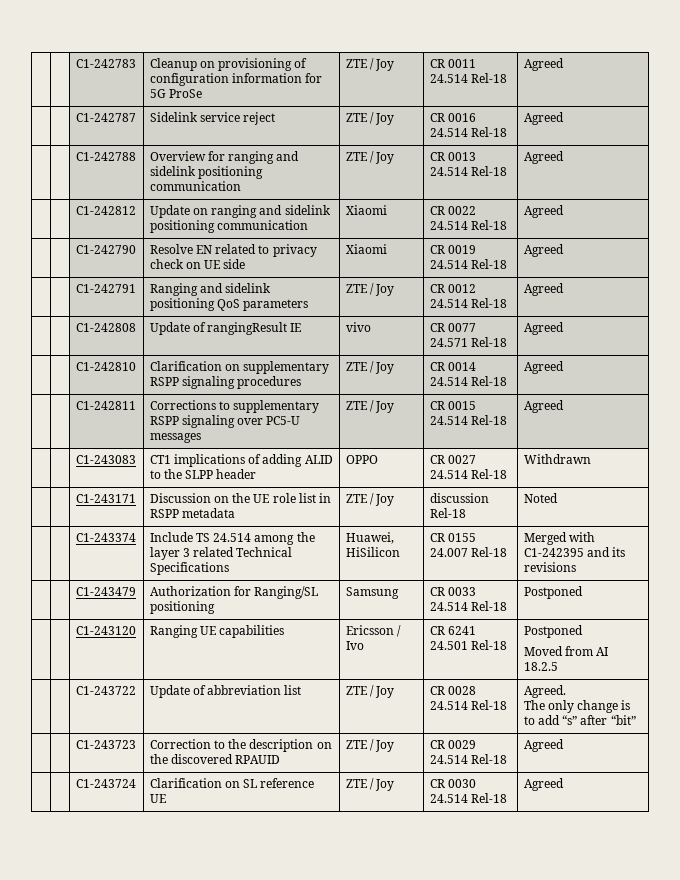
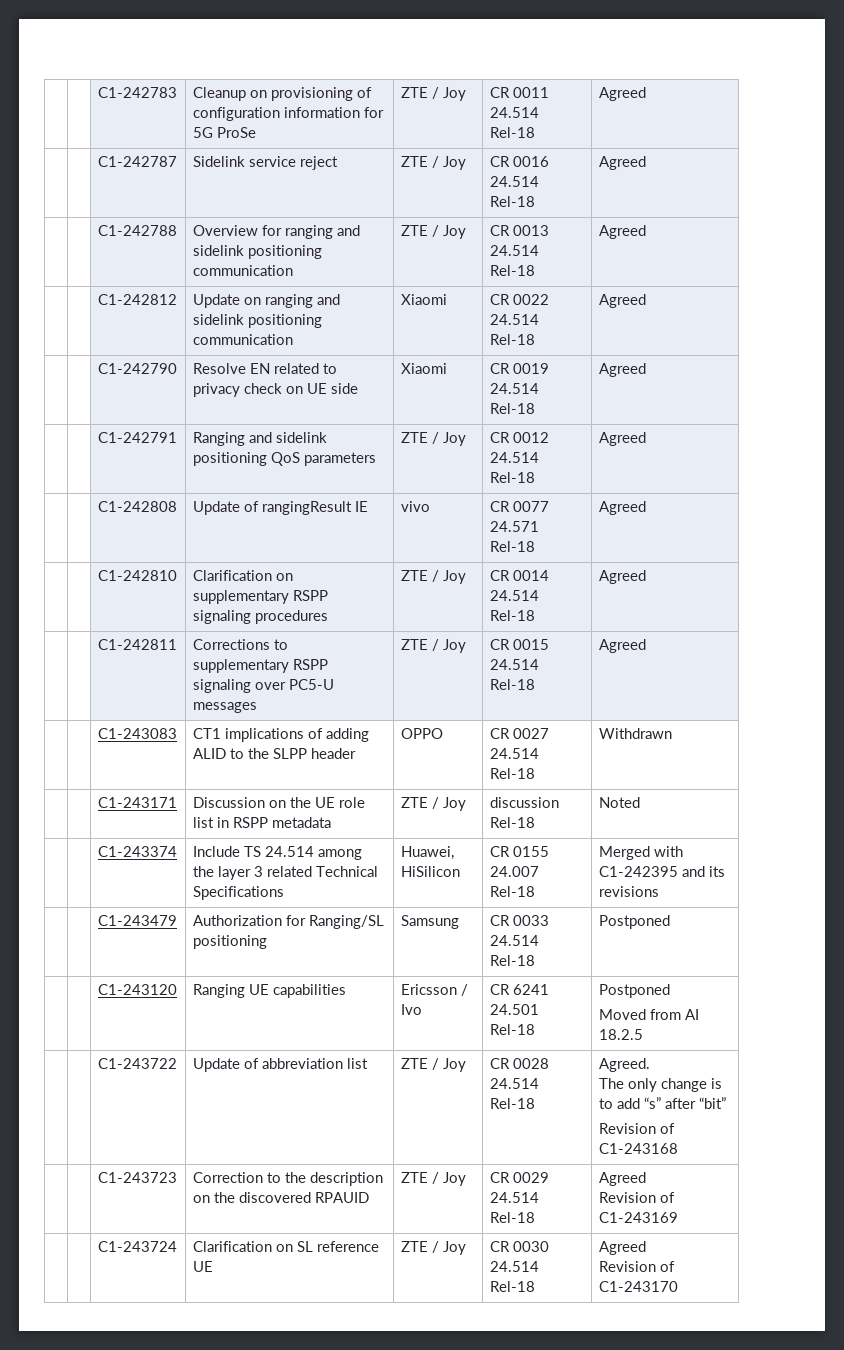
  | | C1-243722 | Update of abbreviation list | ZTE / Joy | CR 0028 24.514 Rel-18 | Agreed.
  The only change is to add “s” after “bit”
+ Revision of C1-243168
  | | C1-243723 | Correction to the description on the discovered RPAUID | ZTE / Joy | CR 0029 24.514 Rel-18 | Agreed
+ Revision of C1-243169
  | | C1-243724 | Clarification on SL reference UE | ZTE / Joy | CR 0030 24.514 Rel-18 | Agreed
+ Revision of C1-243170

